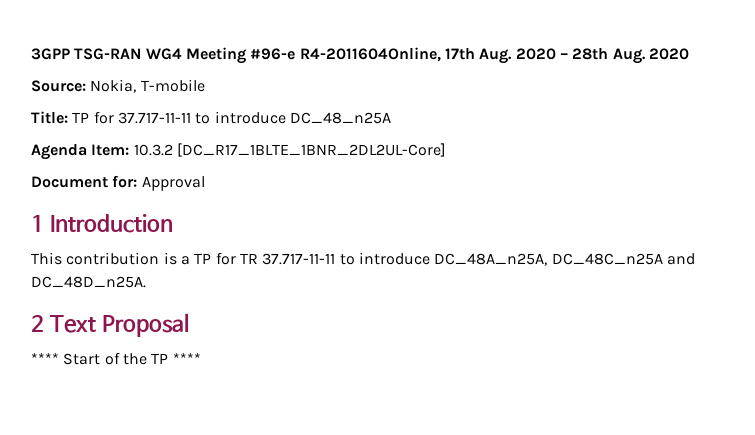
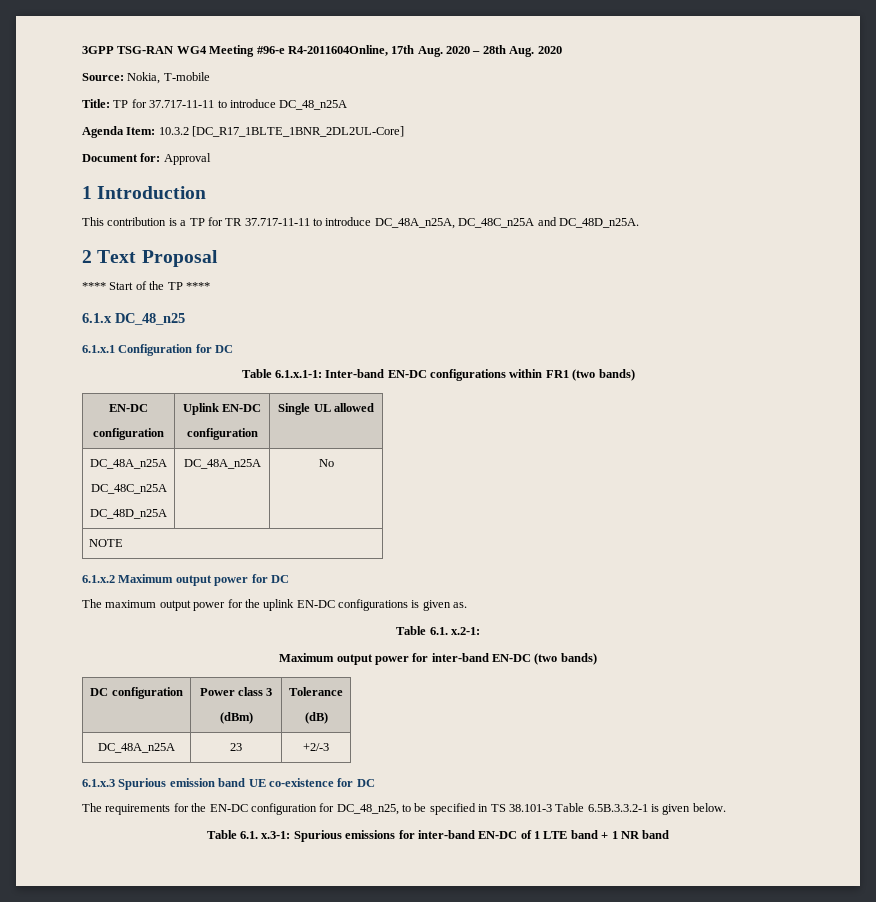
+ 6.1.x DC_48_n25
+ 6.1.x.1 Configuration for DC
+ Table 6.1.x.1-1: Inter-band EN-DC configurations within FR1 (two bands)
+ EN-DC
+ configuration | Uplink EN-DC
+ configuration | Single UL allowed
+ DC_48A_n25A
+ DC_48C_n25A
+ DC_48D_n25A | DC_48A_n25A | No
+ NOTE
+ 6.1.x.2 Maximum output power for DC
+ The maximum output power for the uplink EN-DC configurations is given as.
+ Table 6.1. x.2-1:
+ Maximum output power for inter-band EN-DC (two bands)
+ DC configuration | Power class 3
+ (dBm) | Tolerance
+ (dB)
+ DC_48A_n25A | 23 | +2/-3
+ 6.1.x.3 Spurious emission band UE co-existence for DC
+ The requirements for the EN-DC configuration for DC_48_n25, to be specified in TS 38.101-3 Table 6.5B.3.3.2-1 is given below.
+ Table 6.1. x.3-1: Spurious emissions for inter-band EN-DC of 1 LTE band + 1 NR band

